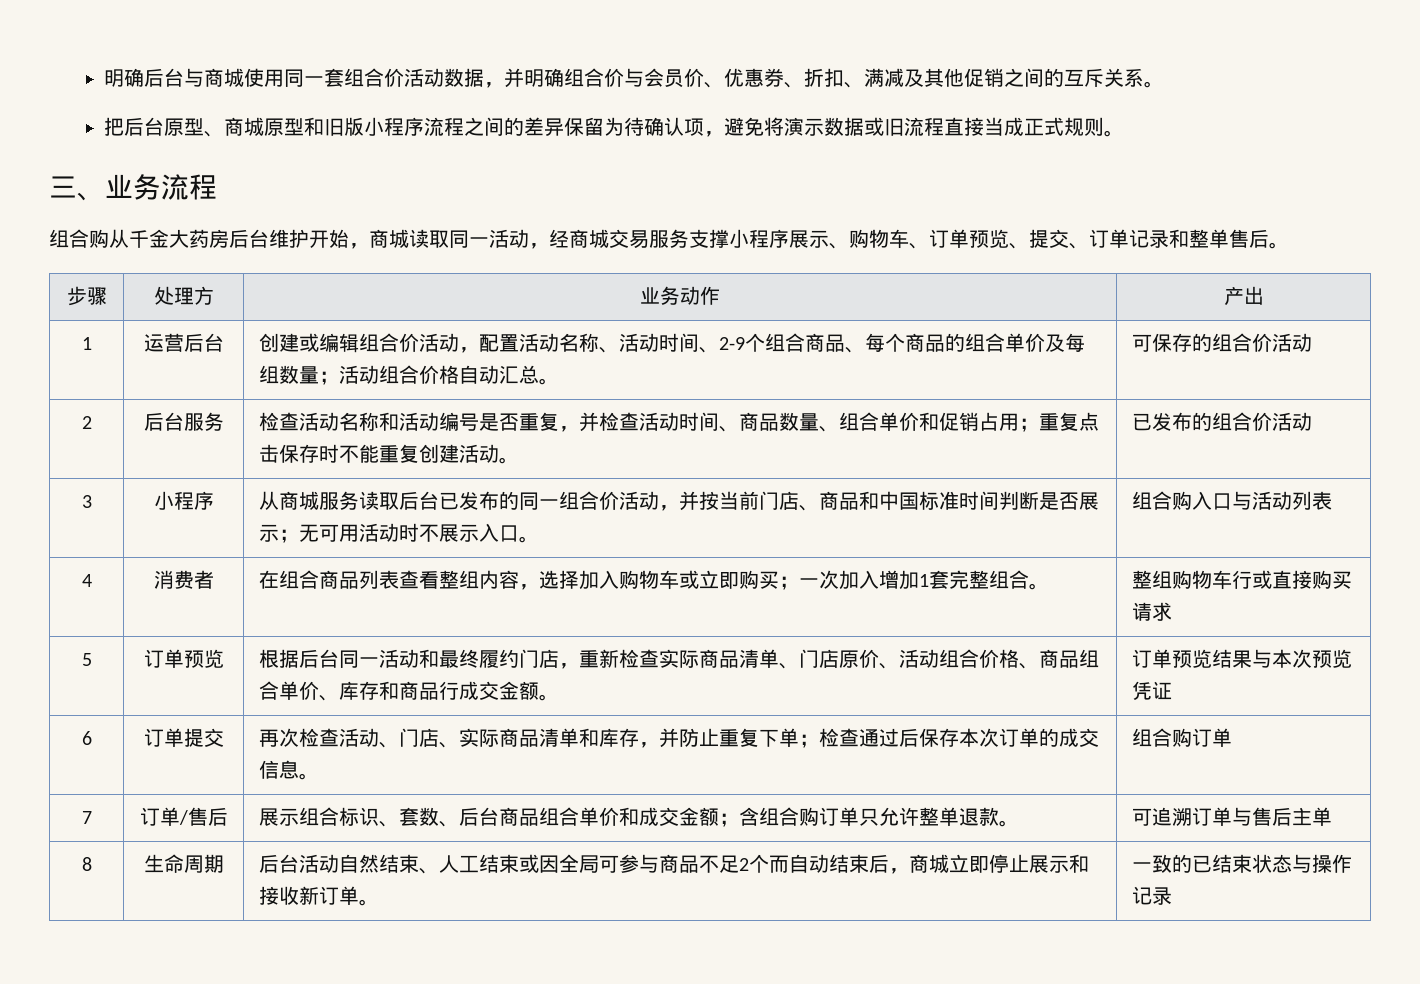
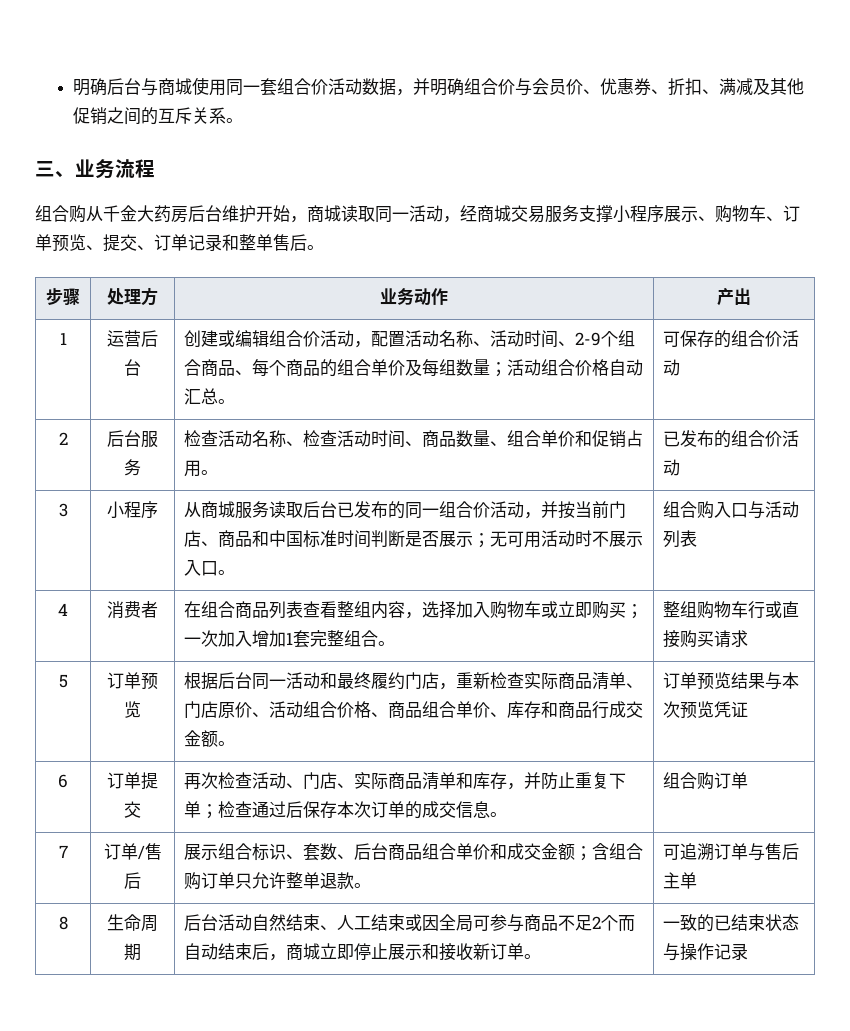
- 把后台原型、商城原型和旧版小程序流程之间的差异保留为待确认项，避免将演示数据或旧流程直接当成正式规则。
- 2 | 后台服务 | 检查活动名称和活动编号是否重复，并检查活动时间、商品数量、组合单价和促销占用；重复点击保存时不能重复创建活动。 | 已发布的组合价活动
+ 2 | 后台服务 | 检查活动名称、检查活动时间、商品数量、组合单价和促销占用。 | 已发布的组合价活动

